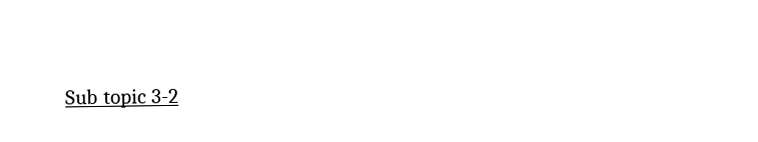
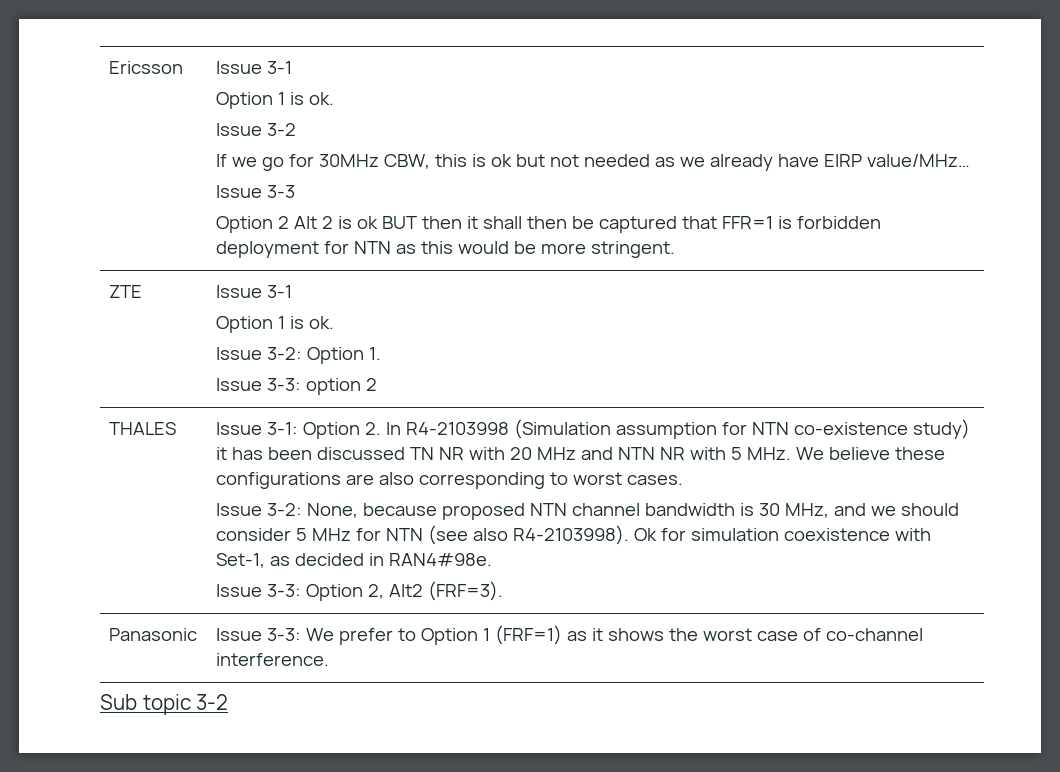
+ Ericsson | Issue 3-1
+ Option 1 is ok.
+ Issue 3-2
+ If we go for 30MHz CBW, this is ok but not needed as we already have EIRP value/MHz…
+ Issue 3-3
+ Option 2 Alt 2 is ok BUT then it shall then be captured that FFR=1 is forbidden deployment for NTN as this would be more stringent.
+ ZTE | Issue 3-1
+ Option 1 is ok.
+ Issue 3-2: Option 1.
+ Issue 3-3: option 2
+ THALES | Issue 3-1: Option 2. In R4-2103998 (Simulation assumption for NTN co-existence study) it has been discussed TN NR with 20 MHz and NTN NR with 5 MHz. We believe these configurations are also corresponding to worst cases.
+ Issue 3-2: None, because proposed NTN channel bandwidth is 30 MHz, and we should consider 5 MHz for NTN (see also R4-2103998). Ok for simulation coexistence with Set-1, as decided in RAN4#98e.
+ Issue 3-3: Option 2, Alt2 (FRF=3).
+ Panasonic | Issue 3-3: We prefer to Option 1 (FRF=1) as it shows the worst case of co-channel interference.

